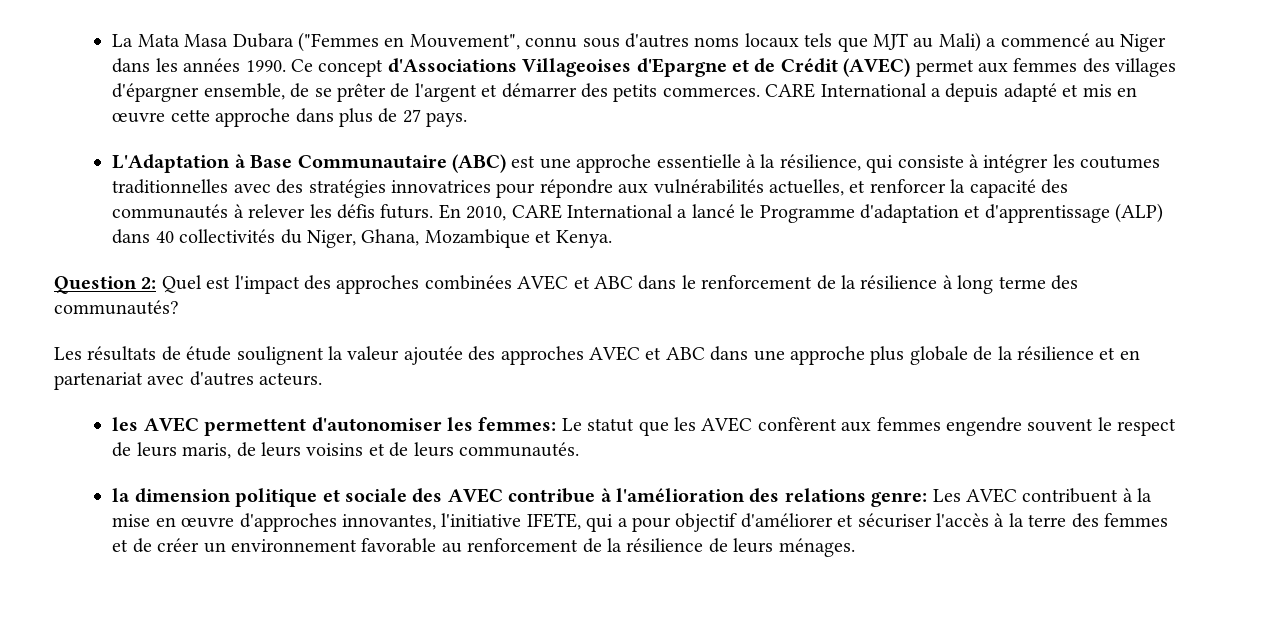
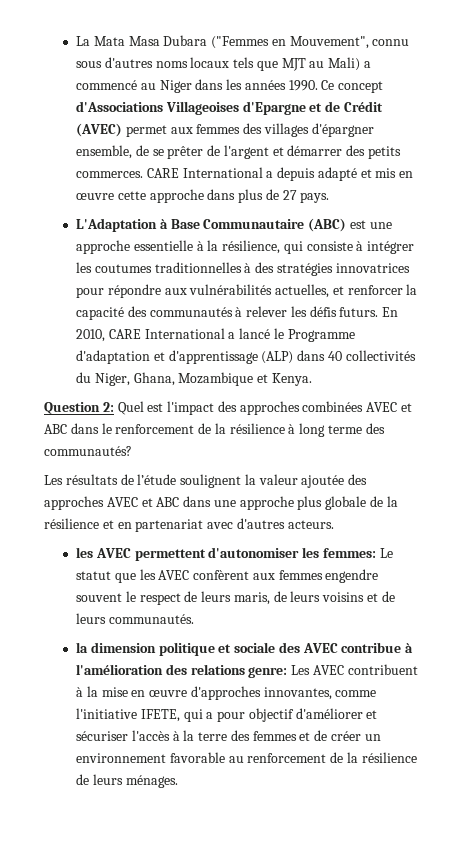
- L'Adaptation à Base Communautaire (ABC) est une approche essentielle à la résilience, qui consiste à intégrer les coutumes traditionnelles avec des stratégies innovatrices pour répondre aux vulnérabilités actuelles, et renforcer la capacité des communautés à relever les défis futurs.
+ L'Adaptation à Base Communautaire (ABC) est une approche essentielle à la résilience, qui consiste à intégrer les coutumes traditionnelles à des stratégies innovatrices pour répondre aux vulnérabilités actuelles, et renforcer la capacité des communautés à relever les défis futurs.
- Les résultats de étude soulignent la valeur ajoutée des approches AVEC et ABC dans une approche plus globale de la résilience et en partenariat avec d'autres acteurs.
+ Les résultats de l’étude soulignent la valeur ajoutée des approches AVEC et ABC dans une approche plus globale de la résilience et en partenariat avec d'autres acteurs.
- la dimension politique et sociale des AVEC contribue à l'amélioration des relations genre: Les AVEC contribuent à la mise en œuvre d'approches innovantes, l'initiative IFETE, qui a pour objectif d'améliorer et sécuriser l'accès à la terre des femmes et de créer un environnement favorable au renforcement de la résilience de leurs ménages.
+ la dimension politique et sociale des AVEC contribue à l'amélioration des relations genre: Les AVEC contribuent à la mise en œuvre d'approches innovantes, comme l'initiative IFETE, qui a pour objectif d'améliorer et sécuriser l'accès à la terre des femmes et de créer un environnement favorable au renforcement de la résilience de leurs ménages.

